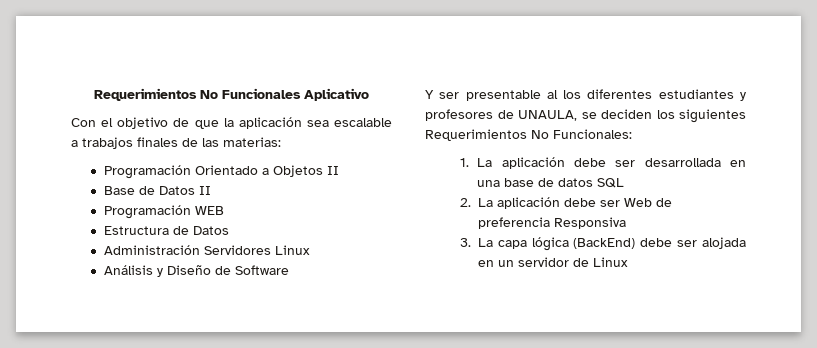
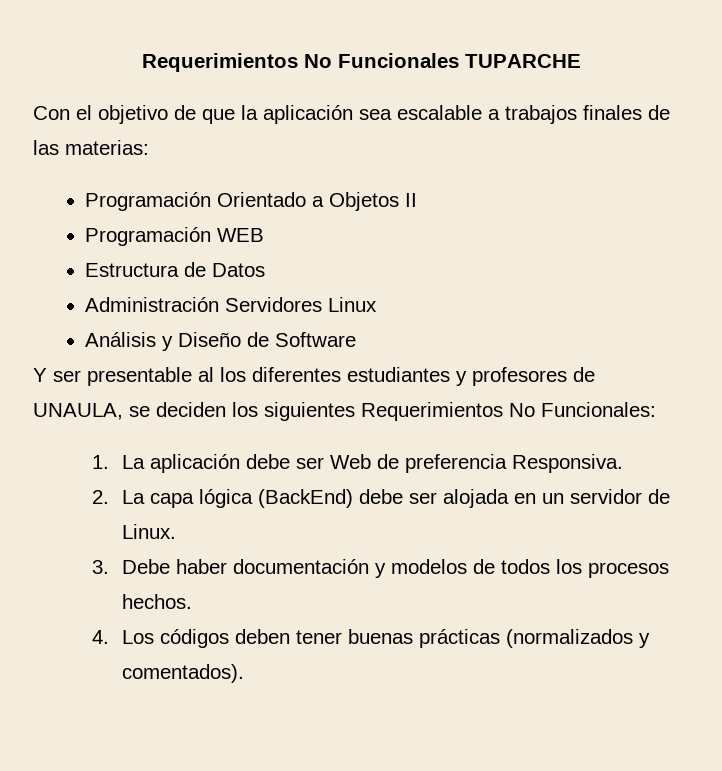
- Requerimientos No Funcionales Aplicativo
+ Requerimientos No Funcionales TUPARCHE
- Base de Datos II
- 1. La aplicación debe ser desarrollada en una base de datos SQL
- 2. La aplicación debe ser Web de preferencia Responsiva
- 3. La capa lógica (BackEnd) debe ser alojada en un servidor de Linux
+ 1. La aplicación debe ser Web de preferencia Responsiva.
+ 2. La capa lógica (BackEnd) debe ser alojada en un servidor de Linux.
+ 3. Debe haber documentación y modelos de todos los procesos hechos.
+ 4. Los códigos deben tener buenas prácticas (normalizados y comentados).

